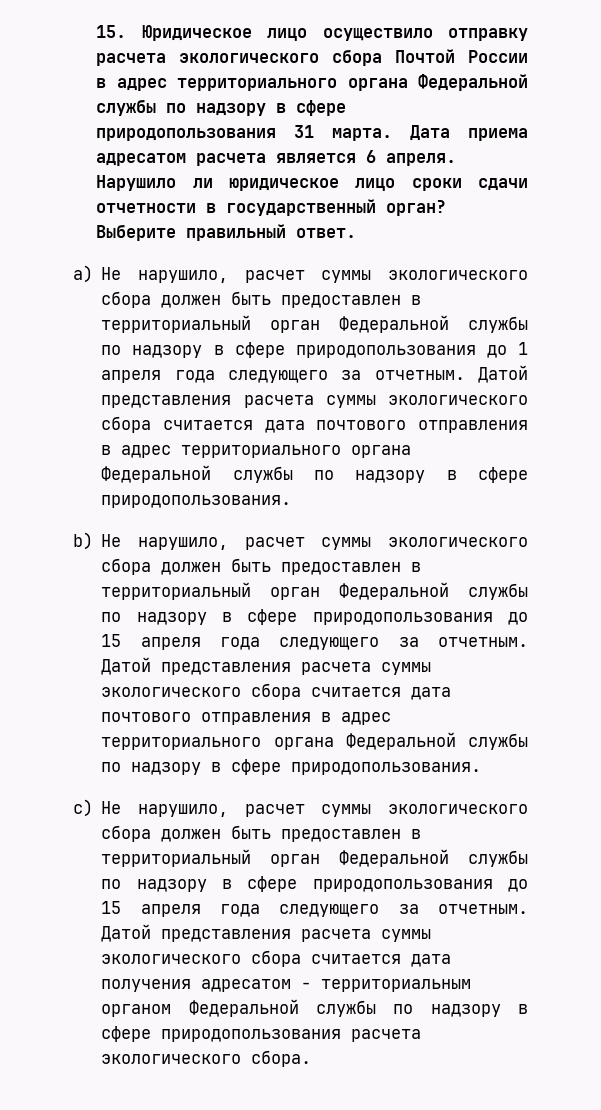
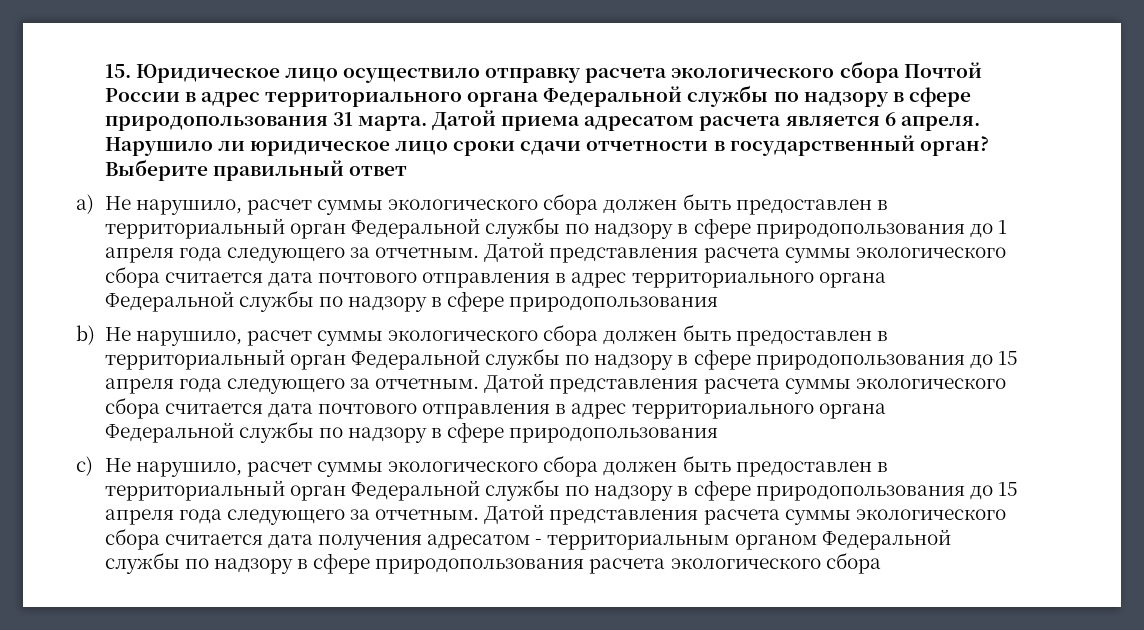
- Дата приема адресатом расчета является 6 апреля.
+ Датой приема адресатом расчета является 6 апреля.
- Выберите правильный ответ.
+ Выберите правильный ответ
- a) Не нарушило, расчет суммы экологического сбора должен быть предоставлен в территориальный орган Федеральной службы по надзору в сфере природопользования до 1 апреля года следующего за отчетным. Датой представления расчета суммы экологического сбора считается дата почтового отправления в адрес территориального органа Федеральной службы по надзору в сфере природопользования.
+ a) Не нарушило, расчет суммы экологического сбора должен быть предоставлен в территориальный орган Федеральной службы по надзору в сфере природопользования до 1 апреля года следующего за отчетным. Датой представления расчета суммы экологического сбора считается дата почтового отправления в адрес территориального органа Федеральной службы по надзору в сфере природопользования
- b) Не нарушило, расчет суммы экологического сбора должен быть предоставлен в территориальный орган Федеральной службы по надзору в сфере природопользования до 15 апреля года следующего за отчетным. Датой представления расчета суммы экологического сбора считается дата почтового отправления в адрес территориального органа Федеральной службы по надзору в сфере природопользования.
+ b) Не нарушило, расчет суммы экологического сбора должен быть предоставлен в территориальный орган Федеральной службы по надзору в сфере природопользования до 15 апреля года следующего за отчетным. Датой представления расчета суммы экологического сбора считается дата почтового отправления в адрес территориального органа Федеральной службы по надзору в сфере природопользования
- Датой представления расчета суммы экологического сбора считается дата получения адресатом - территориальным органом Федеральной службы по надзору в сфере природопользования расчета экологического сбора.
+ Датой представления расчета суммы экологического сбора считается дата получения адресатом - территориальным органом Федеральной службы по надзору в сфере природопользования расчета экологического сбора

